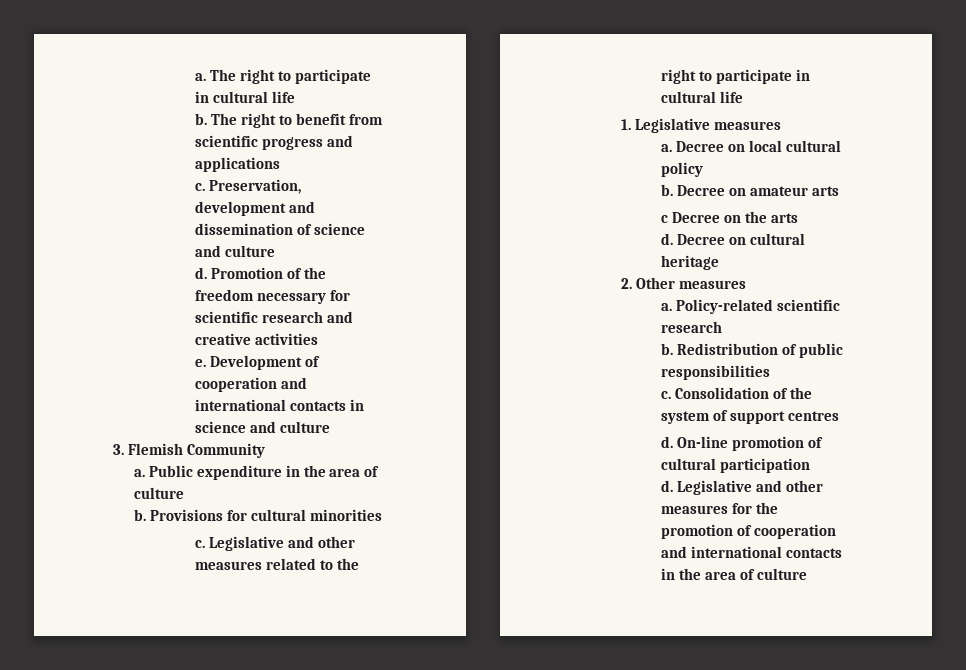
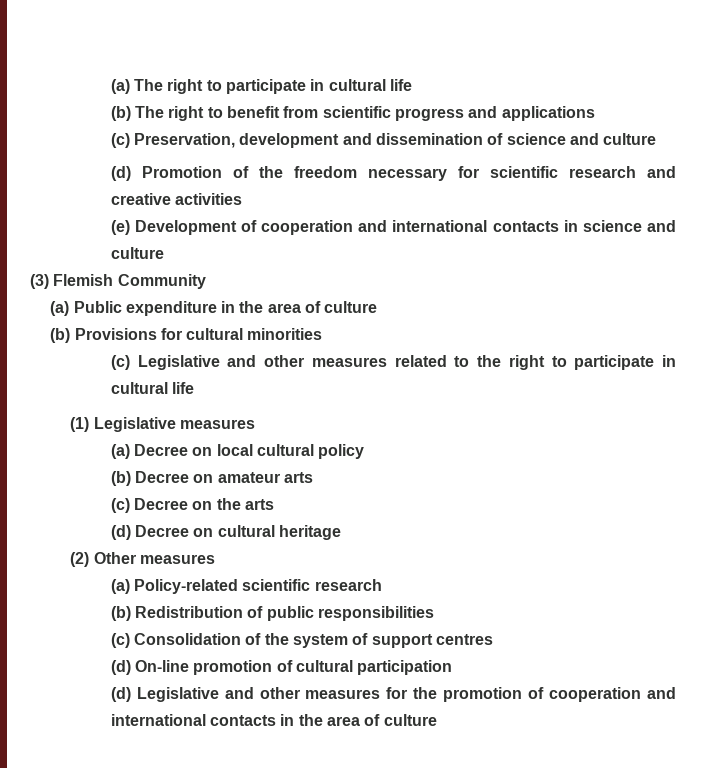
- a. The right to participate in cultural life
+ (a) The right to participate in cultural life
- b. The right to benefit from scientific progress and applications
+ (b) The right to benefit from scientific progress and applications
- c. Preservation, development and dissemination of science and culture
+ (c) Preservation, development and dissemination of science and culture
- d. Promotion of the freedom necessary for scientific research and creative activities
+ (d) Promotion of the freedom necessary for scientific research and creative activities
- e. Development of cooperation and international contacts in science and culture
+ (e) Development of cooperation and international contacts in science and culture
- 3. Flemish Community
+ (3) Flemish Community
- a. Public expenditure in the area of culture
+ (a) Public expenditure in the area of culture
- b. Provisions for cultural minorities
+ (b) Provisions for cultural minorities
- c. Legislative and other measures related to the right to participate in cultural life
+ (c) Legislative and other measures related to the right to participate in cultural life
- 1. Legislative measures
+ (1) Legislative measures
- a. Decree on local cultural policy
+ (a) Decree on local cultural policy
- b. Decree on amateur arts
+ (b) Decree on amateur arts
- c Decree on the arts
+ (c) Decree on the arts
- d. Decree on cultural heritage
+ (d) Decree on cultural heritage
- 2. Other measures
+ (2) Other measures
- a. Policy-related scientific research
+ (a) Policy-related scientific research
- b. Redistribution of public responsibilities
+ (b) Redistribution of public responsibilities
- c. Consolidation of the system of support centres
+ (c) Consolidation of the system of support centres
- d. On-line promotion of cultural participation
+ (d) On-line promotion of cultural participation
- d. Legislative and other measures for the promotion of cooperation and international contacts in the area of culture
+ (d) Legislative and other measures for the promotion of cooperation and international contacts in the area of culture

